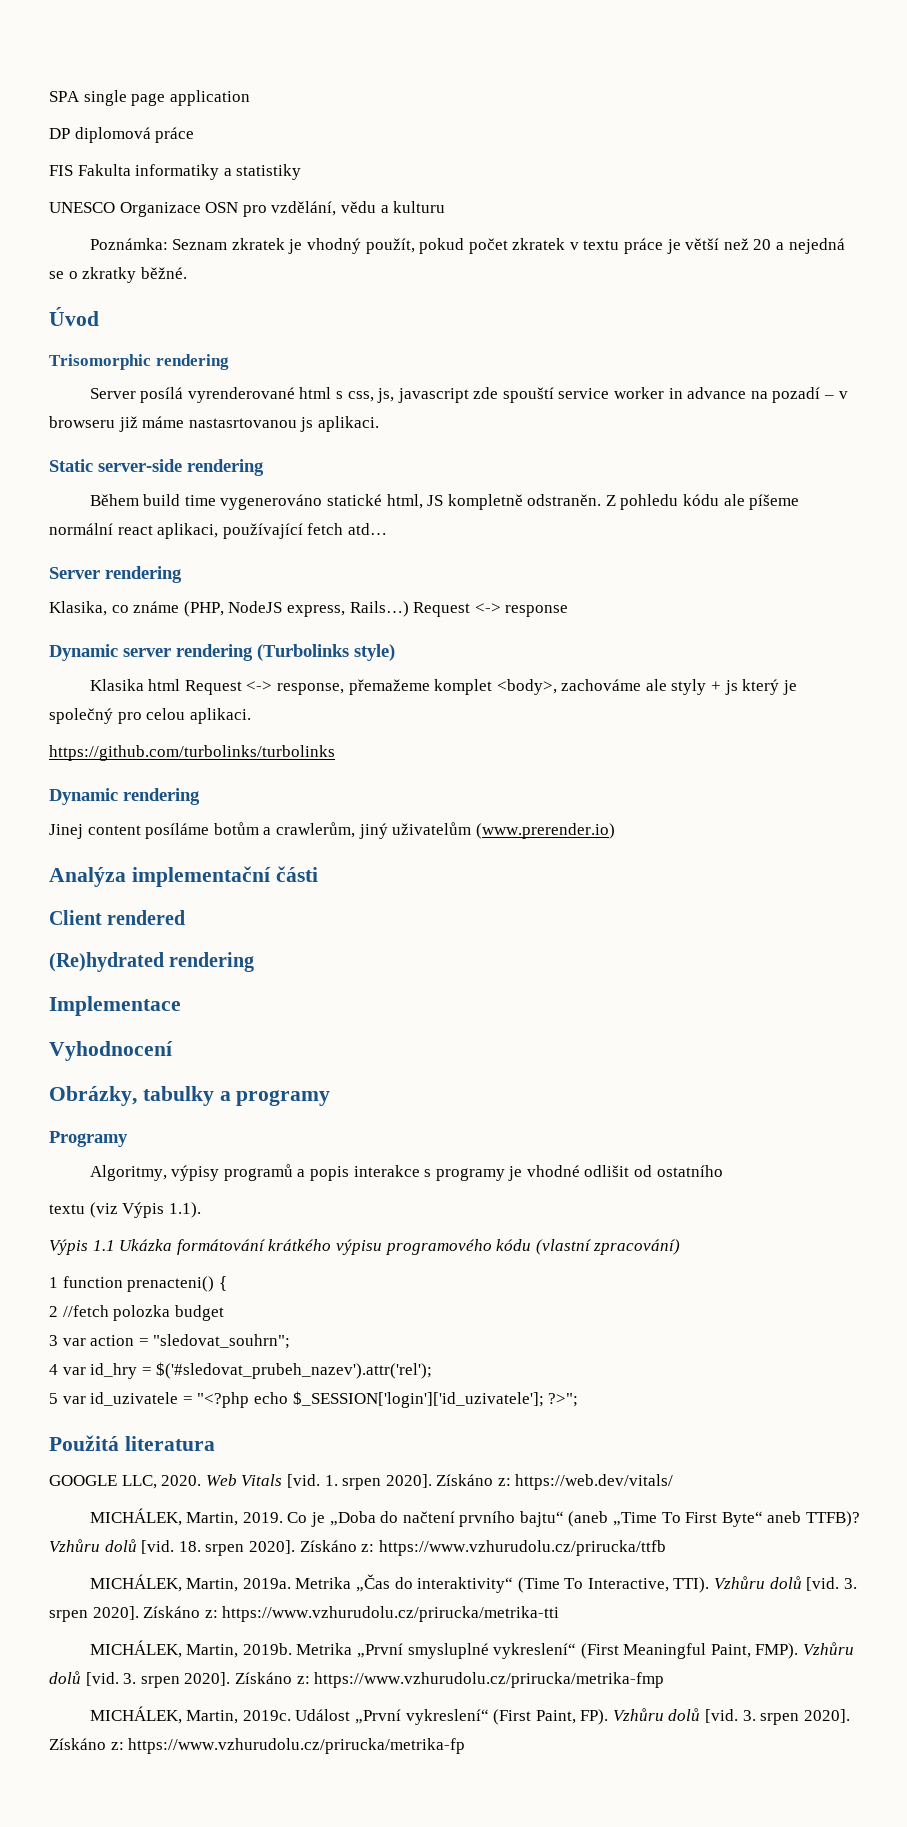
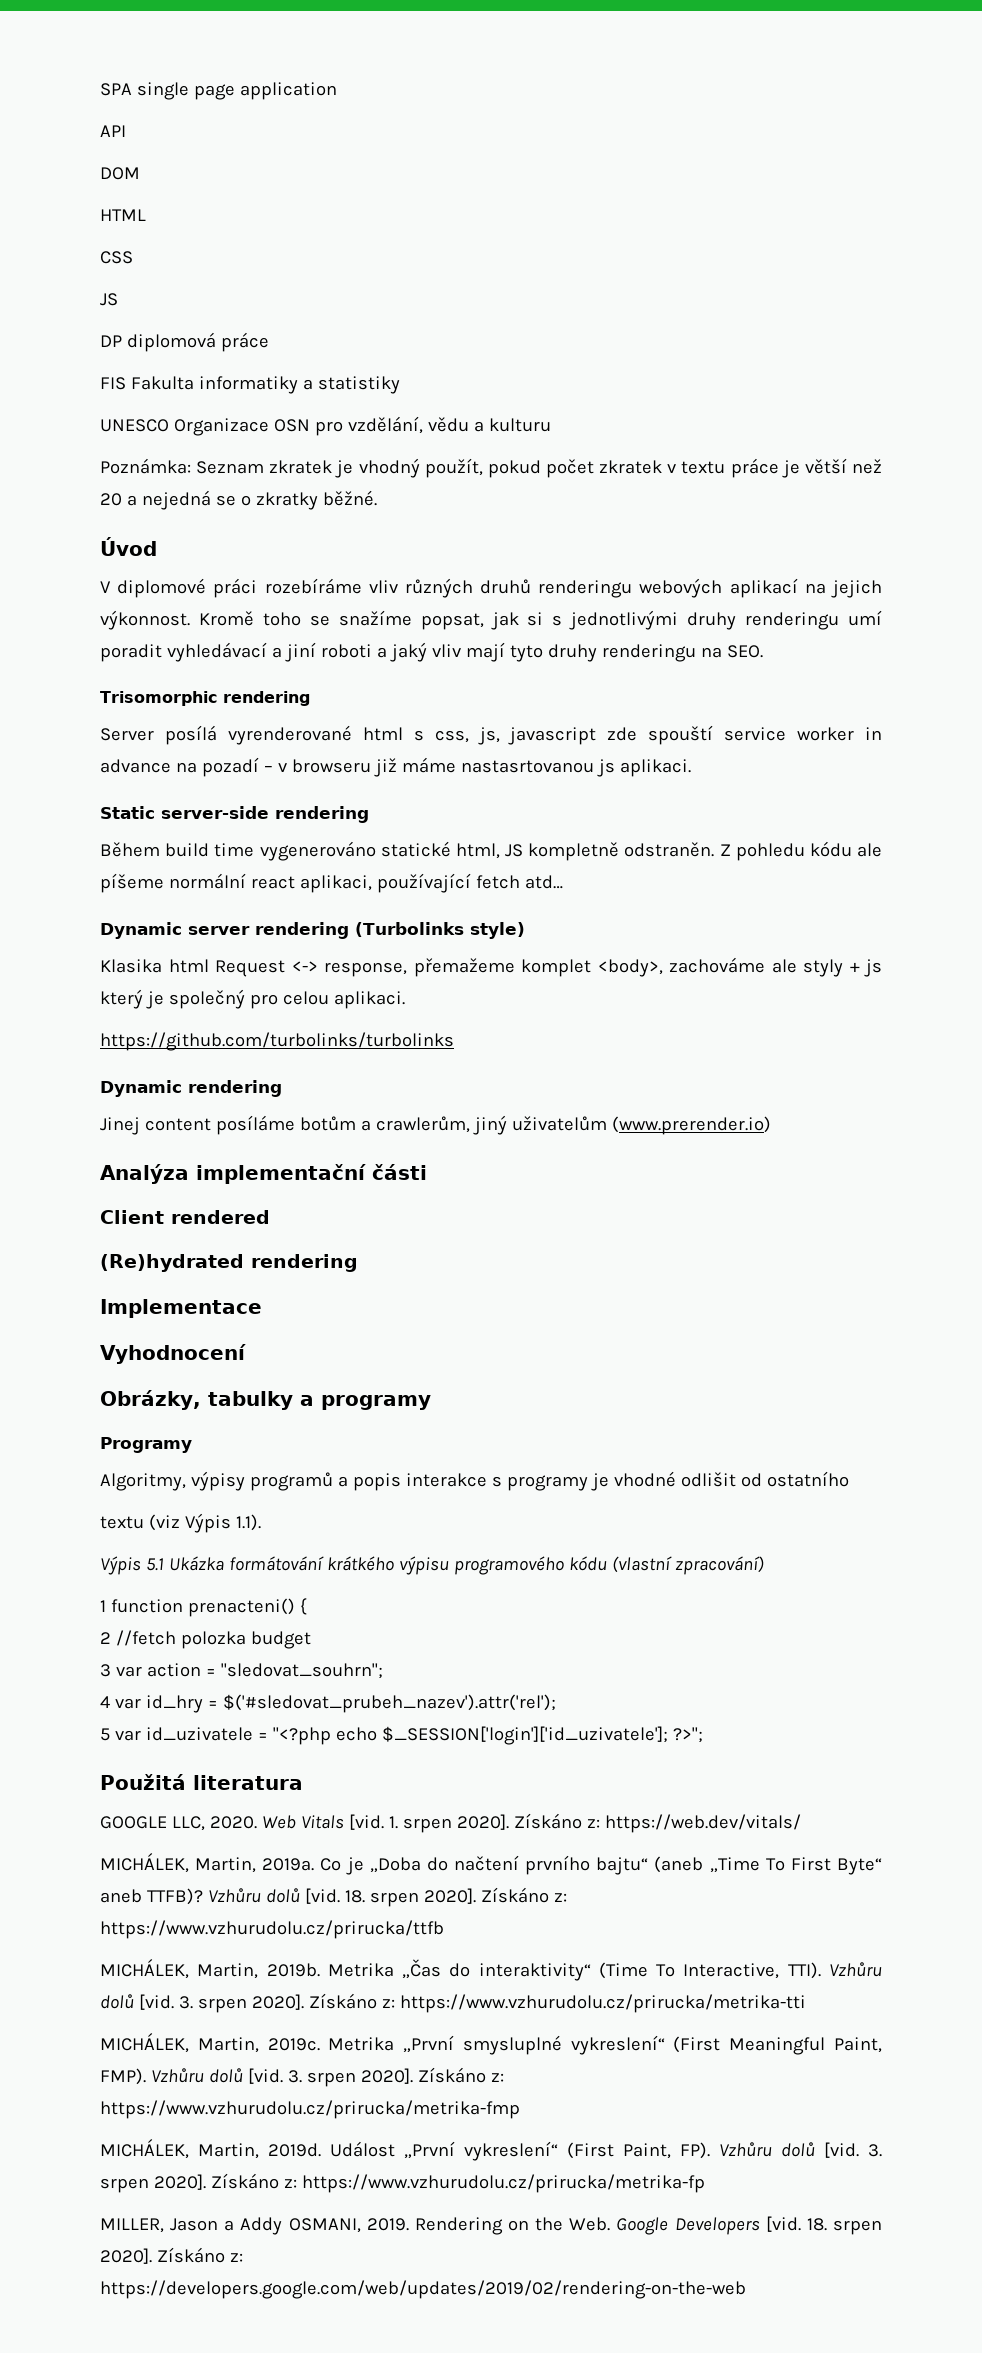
+ API
+ DOM
+ HTML
+ CSS
+ JS
+ V diplomové práci rozebíráme vliv různých druhů renderingu webových aplikací na jejich výkonnost. Kromě toho se snažíme popsat, jak si s jednotlivými druhy renderingu umí poradit vyhledávací a jiní roboti a jaký vliv mají tyto druhy renderingu na SEO.
- Server rendering
- Klasika, co známe (PHP, NodeJS express, Rails…) Request <-> response
- Výpis 1.1 Ukázka formátování krátkého výpisu programového kódu (vlastní zpracování)
+ Výpis 5.1 Ukázka formátování krátkého výpisu programového kódu (vlastní zpracování)
- MICHÁLEK, Martin, 2019.
+ MICHÁLEK, Martin, 2019a.
- MICHÁLEK, Martin, 2019a.
+ MICHÁLEK, Martin, 2019b.
- MICHÁLEK, Martin, 2019b.
+ MICHÁLEK, Martin, 2019c.
- MICHÁLEK, Martin, 2019c.
+ MICHÁLEK, Martin, 2019d.
+ MILLER, Jason a Addy OSMANI, 2019. Rendering on the Web. Google Developers [vid. 18. srpen 2020]. Získáno z: https://developers.google.com/web/updates/2019/02/rendering-on-the-web

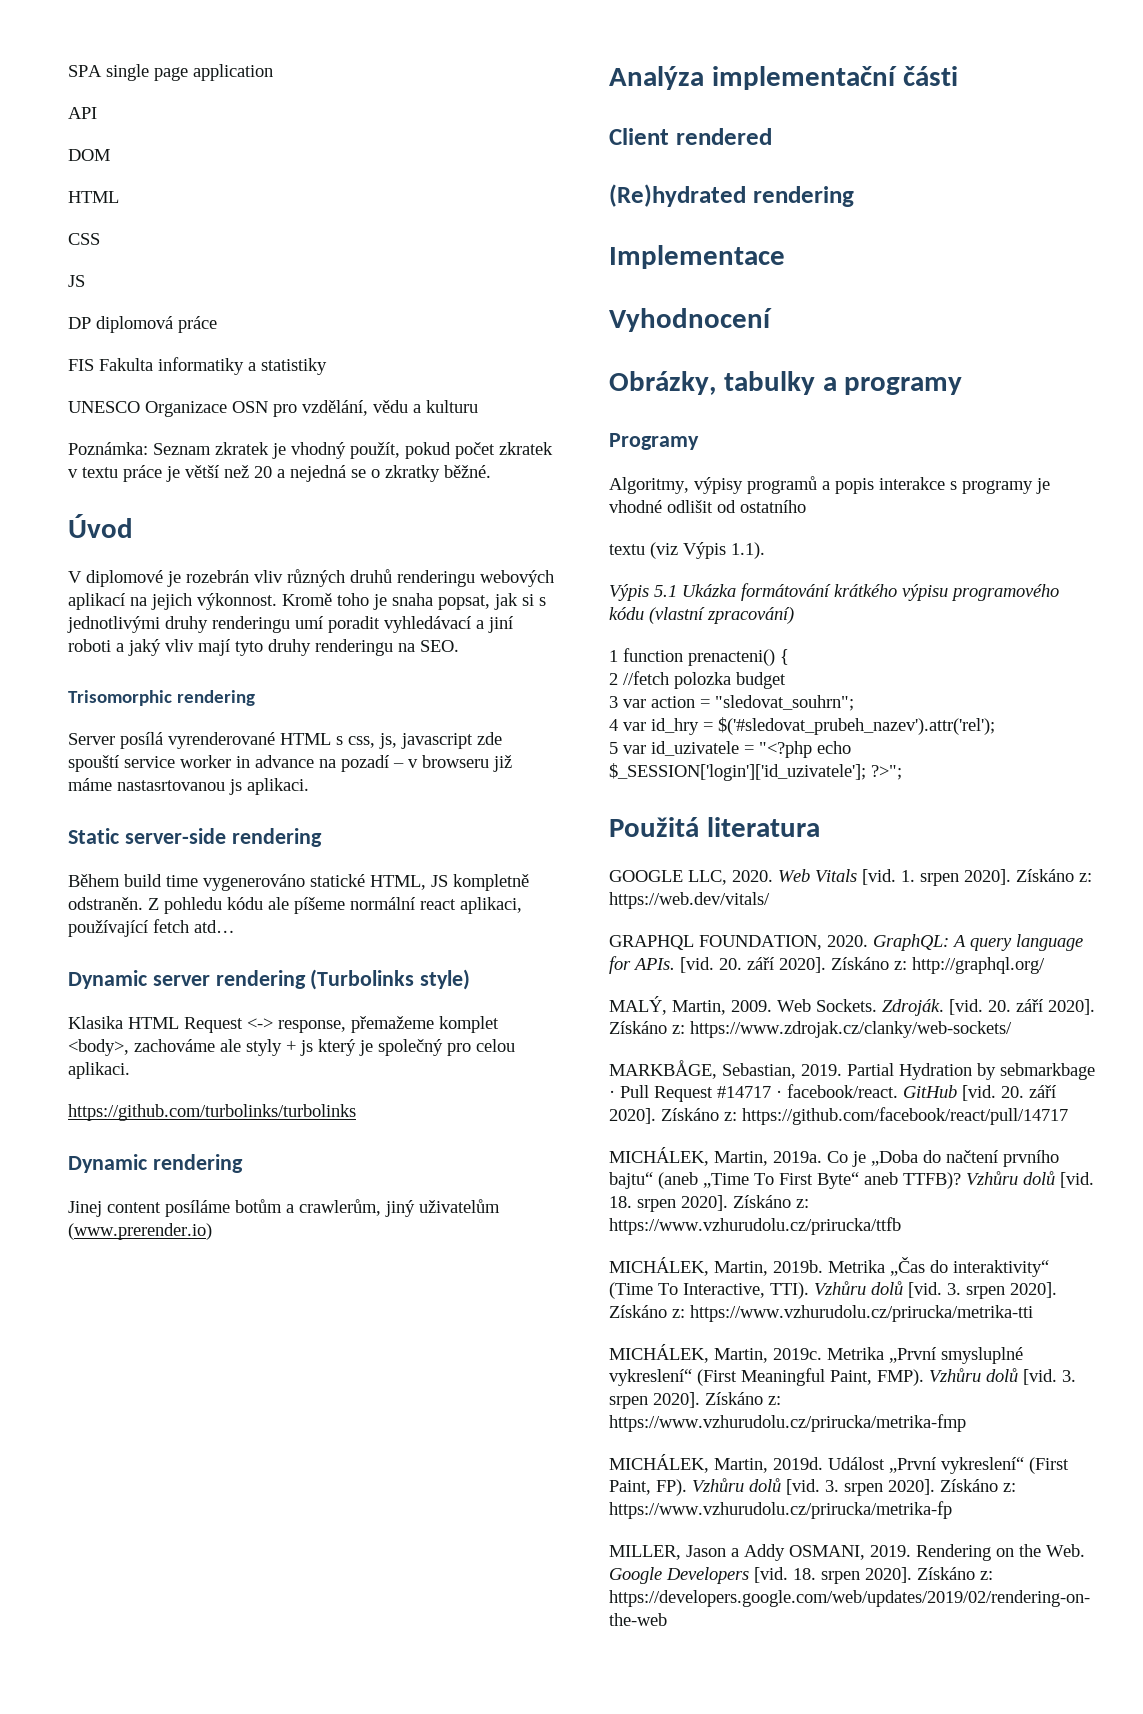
- V diplomové práci rozebíráme vliv různých druhů renderingu webových aplikací na jejich výkonnost.
+ V diplomové je rozebrán vliv různých druhů renderingu webových aplikací na jejich výkonnost.
- Kromě toho se snažíme popsat, jak si s jednotlivými druhy renderingu umí poradit vyhledávací a jiní roboti a jaký vliv mají tyto druhy renderingu na SEO.
+ Kromě toho je snaha popsat, jak si s jednotlivými druhy renderingu umí poradit vyhledávací a jiní roboti a jaký vliv mají tyto druhy renderingu na SEO.
- Server posílá vyrenderované html s css, js, javascript zde spouští service worker in advance na pozadí – v browseru již máme nastasrtovanou js aplikaci.
+ Server posílá vyrenderované HTML s css, js, javascript zde spouští service worker in advance na pozadí – v browseru již máme nastasrtovanou js aplikaci.
- Během build time vygenerováno statické html, JS kompletně odstraněn.
+ Během build time vygenerováno statické HTML, JS kompletně odstraněn.
- Klasika html Request <-> response, přemažeme komplet <body>, zachováme ale styly + js který je společný pro celou aplikaci.
+ Klasika HTML Request <-> response, přemažeme komplet <body>, zachováme ale styly + js který je společný pro celou aplikaci.
+ GRAPHQL FOUNDATION, 2020. GraphQL: A query language for APIs. [vid. 20. září 2020]. Získáno z: http://graphql.org/
+ MALÝ, Martin, 2009. Web Sockets. Zdroják. [vid. 20. září 2020]. Získáno z: https://www.zdrojak.cz/clanky/web-sockets/
+ MARKBÅGE, Sebastian, 2019. Partial Hydration by sebmarkbage · Pull Request #14717 · facebook/react. GitHub [vid. 20. září 2020]. Získáno z: https://github.com/facebook/react/pull/14717

